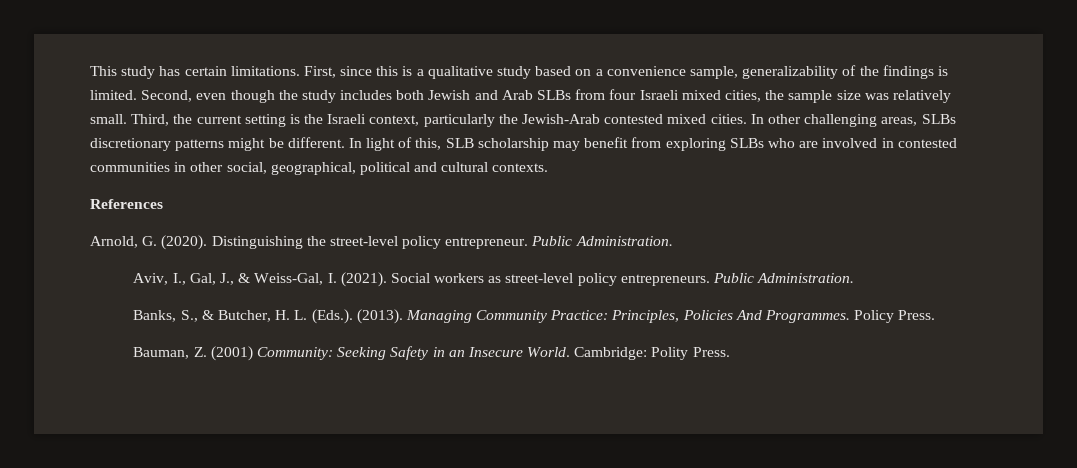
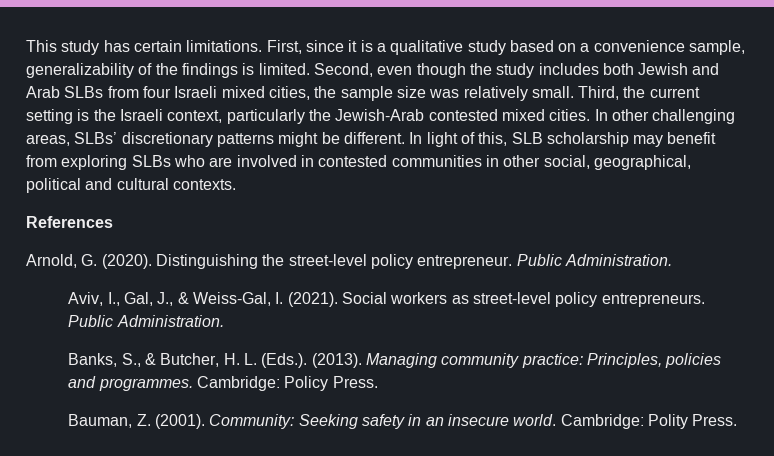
- First, since this is a qualitative study based on a convenience sample, generalizability of the findings is limited.
+ First, since it is a qualitative study based on a convenience sample, generalizability of the findings is limited.
- In other challenging areas, SLBs discretionary patterns might be different.
+ In other challenging areas, SLBs’ discretionary patterns might be different.
- Managing Community Practice: Principles, Policies And Programmes. Policy Press.
+ Managing community practice: Principles, policies and programmes. Cambridge: Policy Press.
- Bauman, Z. (2001) Community: Seeking Safety in an Insecure World.
+ Bauman, Z. (2001). Community: Seeking safety in an insecure world.

